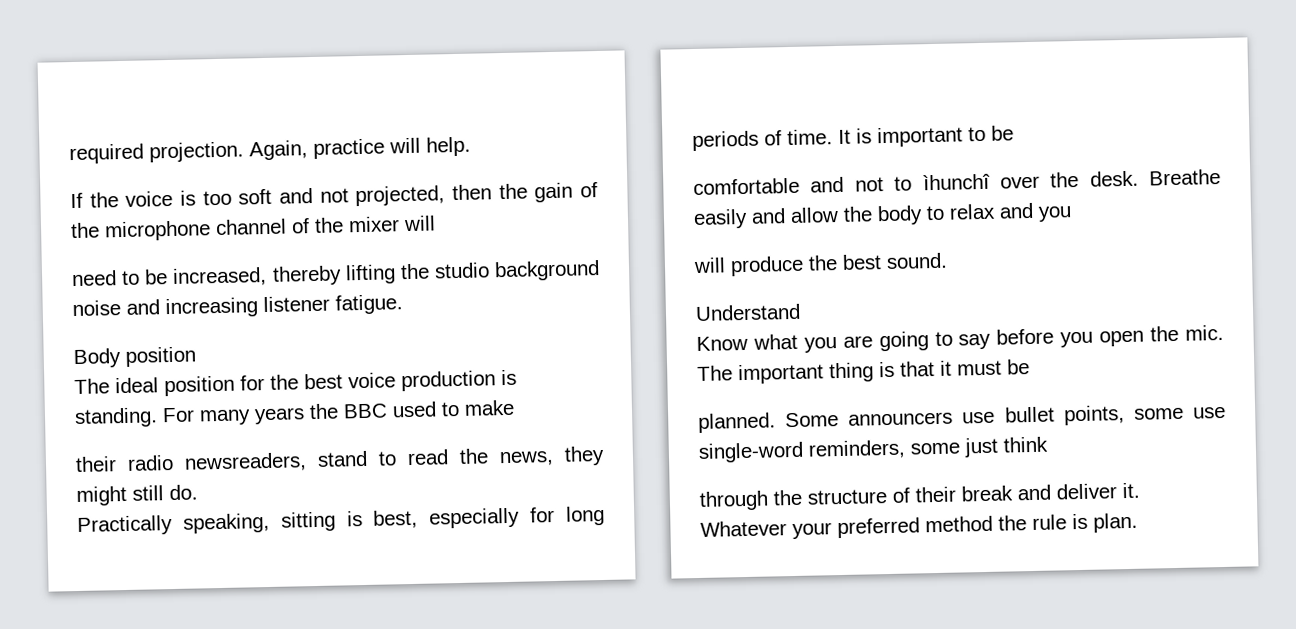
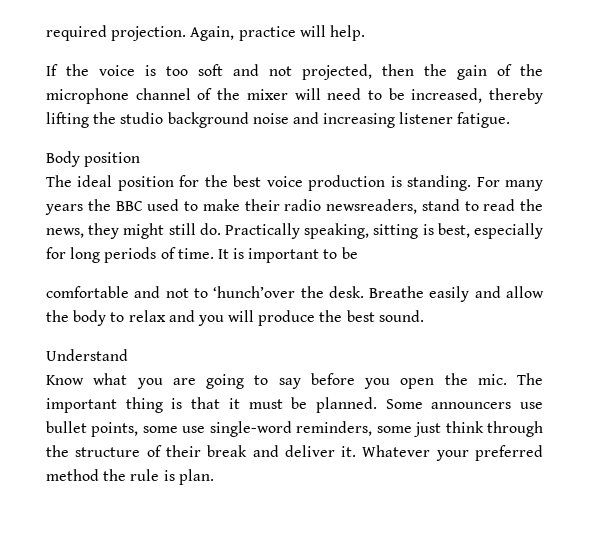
- If the voice is too soft and not projected, then the gain of the microphone channel of the mixer will
- need to be increased, thereby lifting the studio background noise and increasing listener fatigue.
+ If the voice is too soft and not projected, then the gain of the microphone channel of the mixer will need to be increased, thereby lifting the studio background noise and increasing listener fatigue.
- For many years the BBC used to make
- their radio newsreaders, stand to read the news, they might still do.
- Practically speaking, sitting is best, especially for long periods of time.
+ For many years the BBC used to make their radio newsreaders, stand to read the news, they might still do. Practically speaking, sitting is best, especially for long periods of time.
- comfortable and not to ìhunchî over the desk.
+ comfortable and not to ‘hunch’over the desk.
- Breathe easily and allow the body to relax and you
- will produce the best sound.
+ Breathe easily and allow the body to relax and you will produce the best sound.
- The important thing is that it must be
- planned.
+ The important thing is that it must be planned.
- Some announcers use bullet points, some use single-word reminders, some just think
- through the structure of their break and deliver it.
+ Some announcers use bullet points, some use single-word reminders, some just think through the structure of their break and deliver it.

